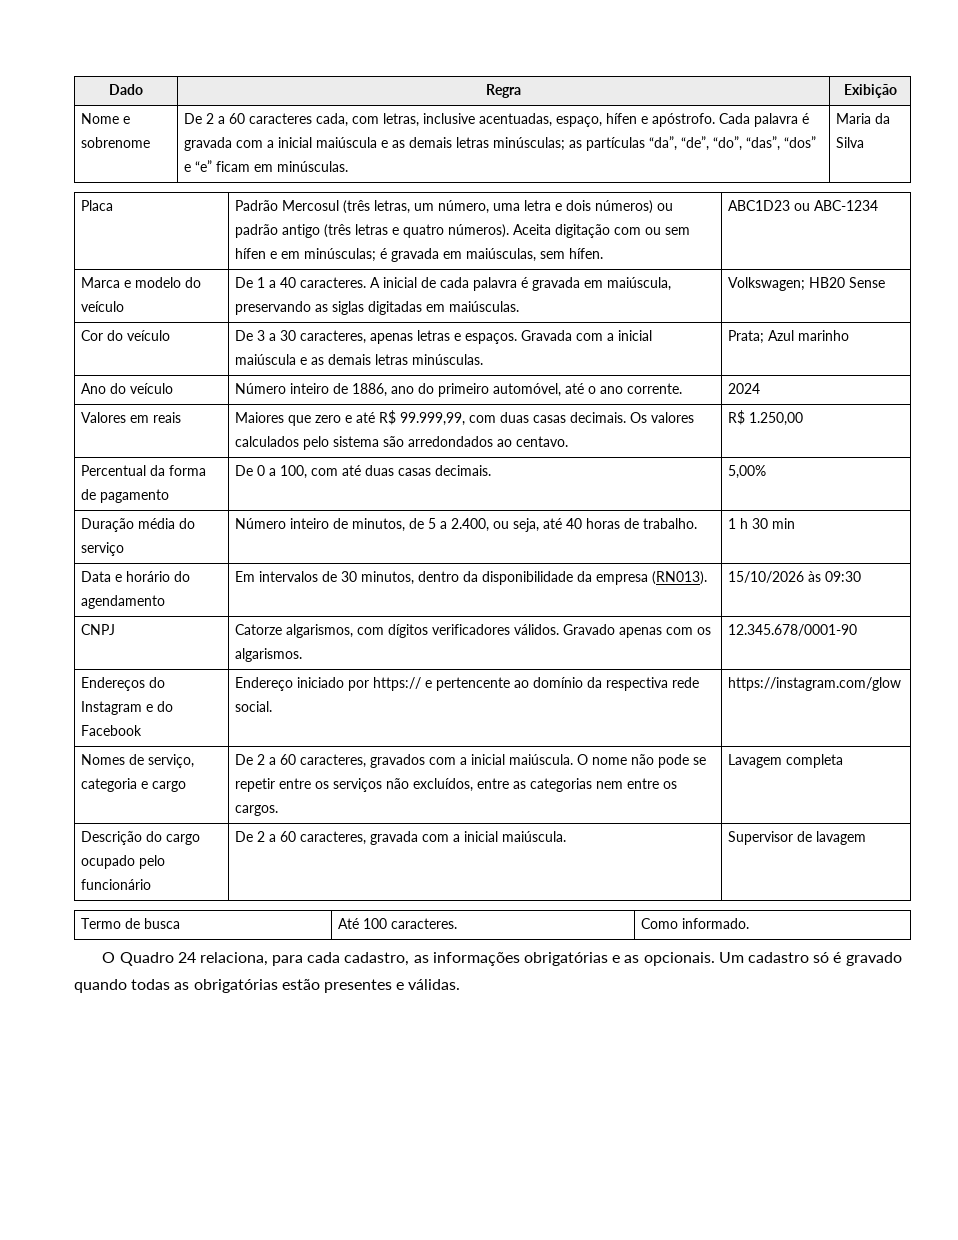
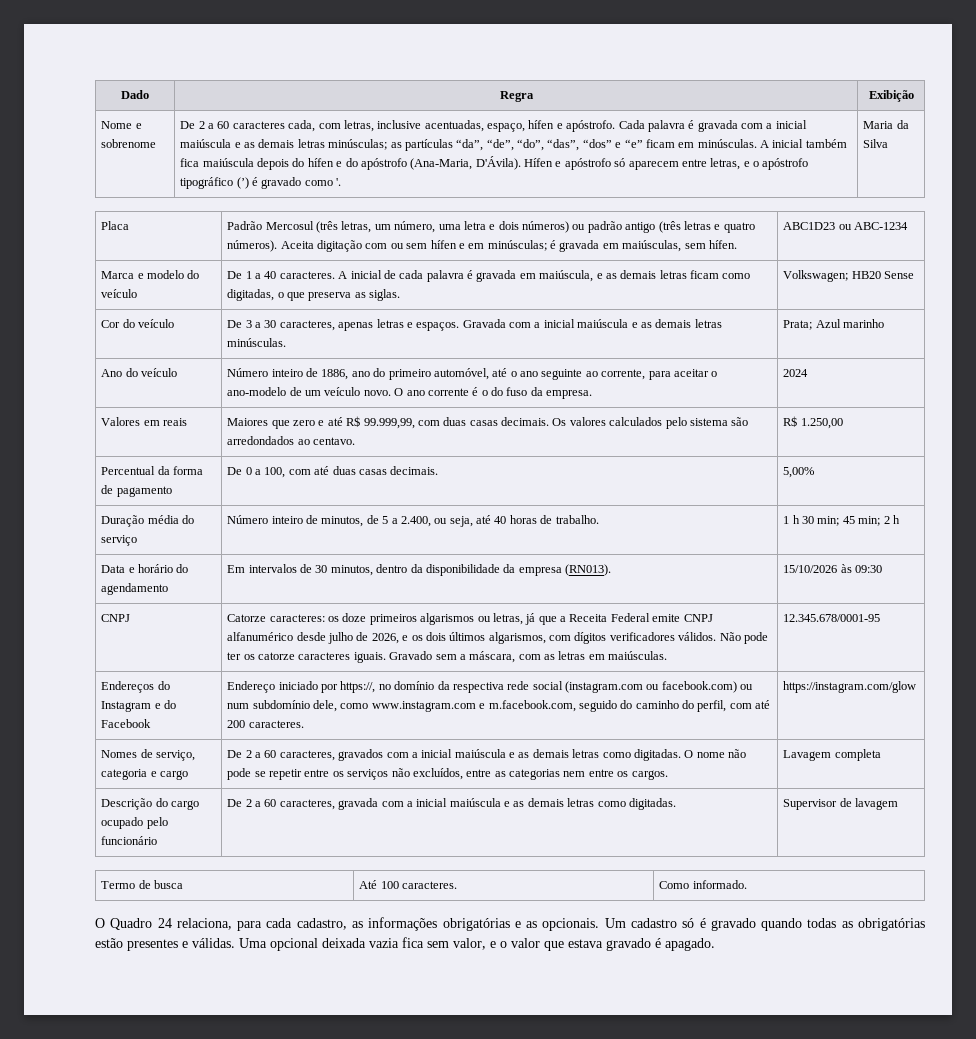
+ A inicial também fica maiúscula depois do hífen e do apóstrofo (Ana-Maria, D'Ávila). Hífen e apóstrofo só aparecem entre letras, e o apóstrofo tipográfico (’) é gravado como '.
- Marca e modelo do veículo | De 1 a 40 caracteres. A inicial de cada palavra é gravada em maiúscula, preservando as siglas digitadas em maiúsculas. | Volkswagen; HB20 Sense
+ Marca e modelo do veículo | De 1 a 40 caracteres. A inicial de cada palavra é gravada em maiúscula, e as demais letras ficam como digitadas, o que preserva as siglas. | Volkswagen; HB20 Sense
- Ano do veículo | Número inteiro de 1886, ano do primeiro automóvel, até o ano corrente. | 2024
+ Ano do veículo | Número inteiro de 1886, ano do primeiro automóvel, até o ano seguinte ao corrente, para aceitar o ano-modelo de um veículo novo. O ano corrente é o do fuso da empresa. | 2024
- Duração média do serviço | Número inteiro de minutos, de 5 a 2.400, ou seja, até 40 horas de trabalho. | 1 h 30 min
+ Duração média do serviço | Número inteiro de minutos, de 5 a 2.400, ou seja, até 40 horas de trabalho. | 1 h 30 min; 45 min; 2 h
- Catorze algarismos, com dígitos verificadores válidos.
+ Catorze caracteres: os doze primeiros algarismos ou letras, já que a Receita Federal emite CNPJ alfanumérico desde julho de 2026, e os dois últimos algarismos, com dígitos verificadores válidos.
- Gravado apenas com os algarismos. | 12.345.678/0001-90
+ Não pode ter os catorze caracteres iguais. Gravado sem a máscara, com as letras em maiúsculas. | 12.345.678/0001-95
- Endereços do Instagram e do Facebook | Endereço iniciado por https:// e pertencente ao domínio da respectiva rede social. | https://instagram.com/glow
+ Endereços do Instagram e do Facebook | Endereço iniciado por https://, no domínio da respectiva rede social (instagram.com ou facebook.com) ou num subdomínio dele, como www.instagram.com e m.facebook.com, seguido do caminho do perfil, com até 200 caracteres. | https://instagram.com/glow
- De 2 a 60 caracteres, gravados com a inicial maiúscula.
+ De 2 a 60 caracteres, gravados com a inicial maiúscula e as demais letras como digitadas.
- Descrição do cargo ocupado pelo funcionário | De 2 a 60 caracteres, gravada com a inicial maiúscula. | Supervisor de lavagem
+ Descrição do cargo ocupado pelo funcionário | De 2 a 60 caracteres, gravada com a inicial maiúscula e as demais letras como digitadas. | Supervisor de lavagem
+ Uma opcional deixada vazia fica sem valor, e o valor que estava gravado é apagado.

